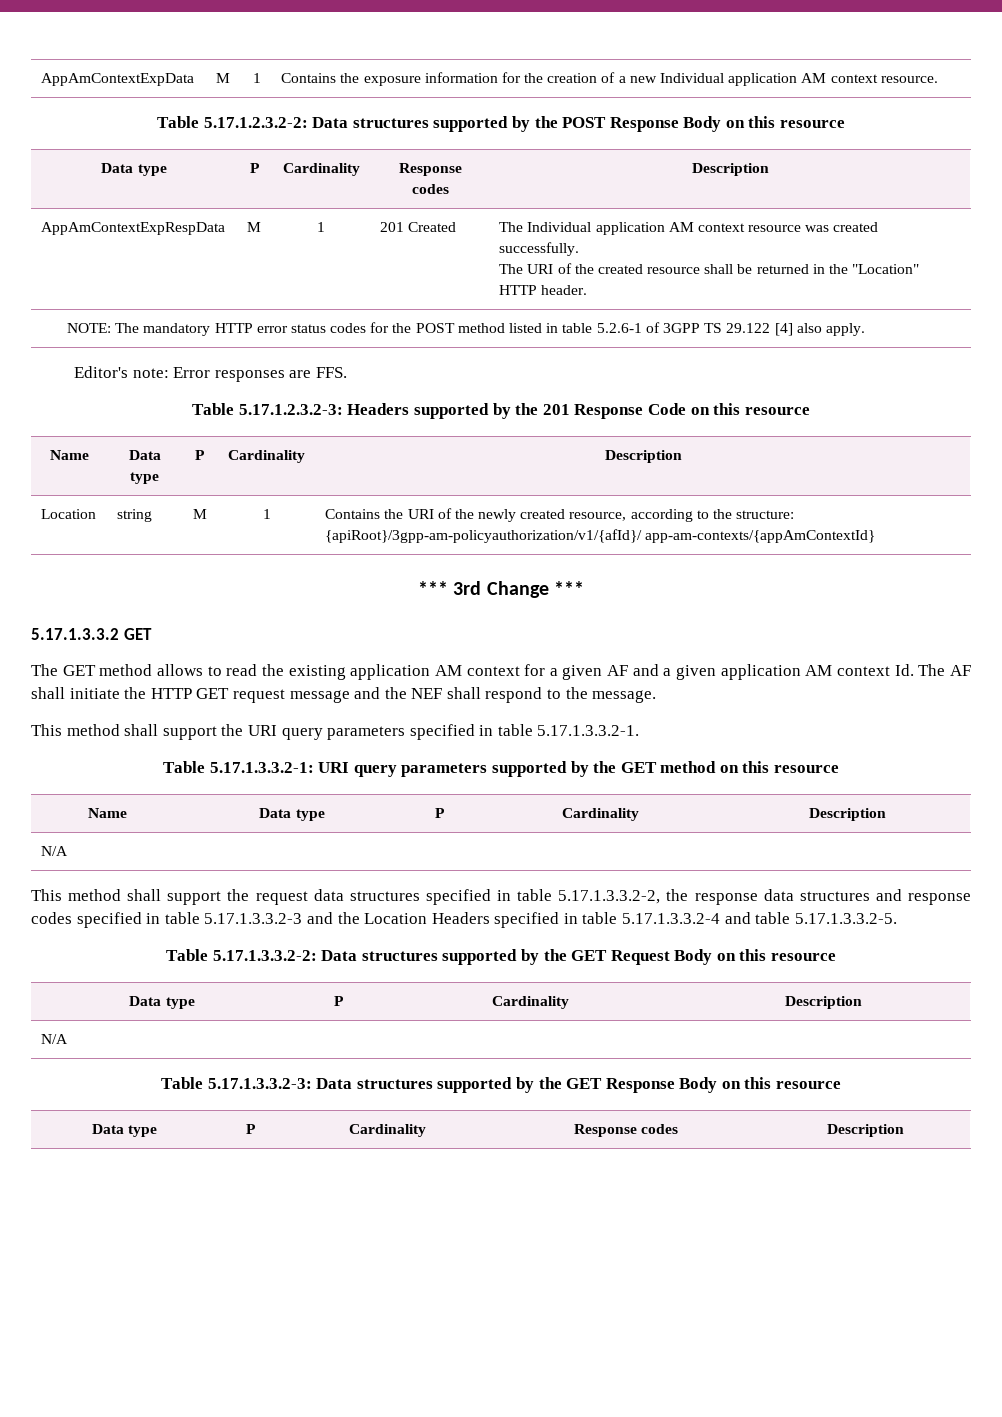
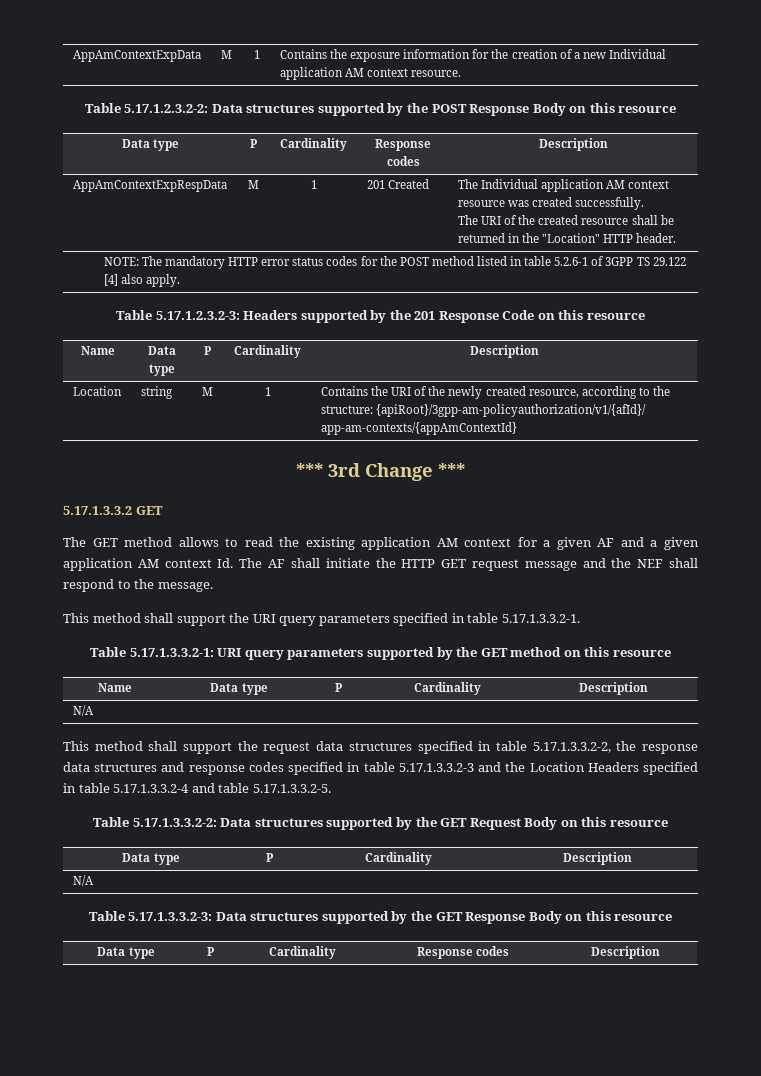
- Editor's note: Error responses are FFS.

